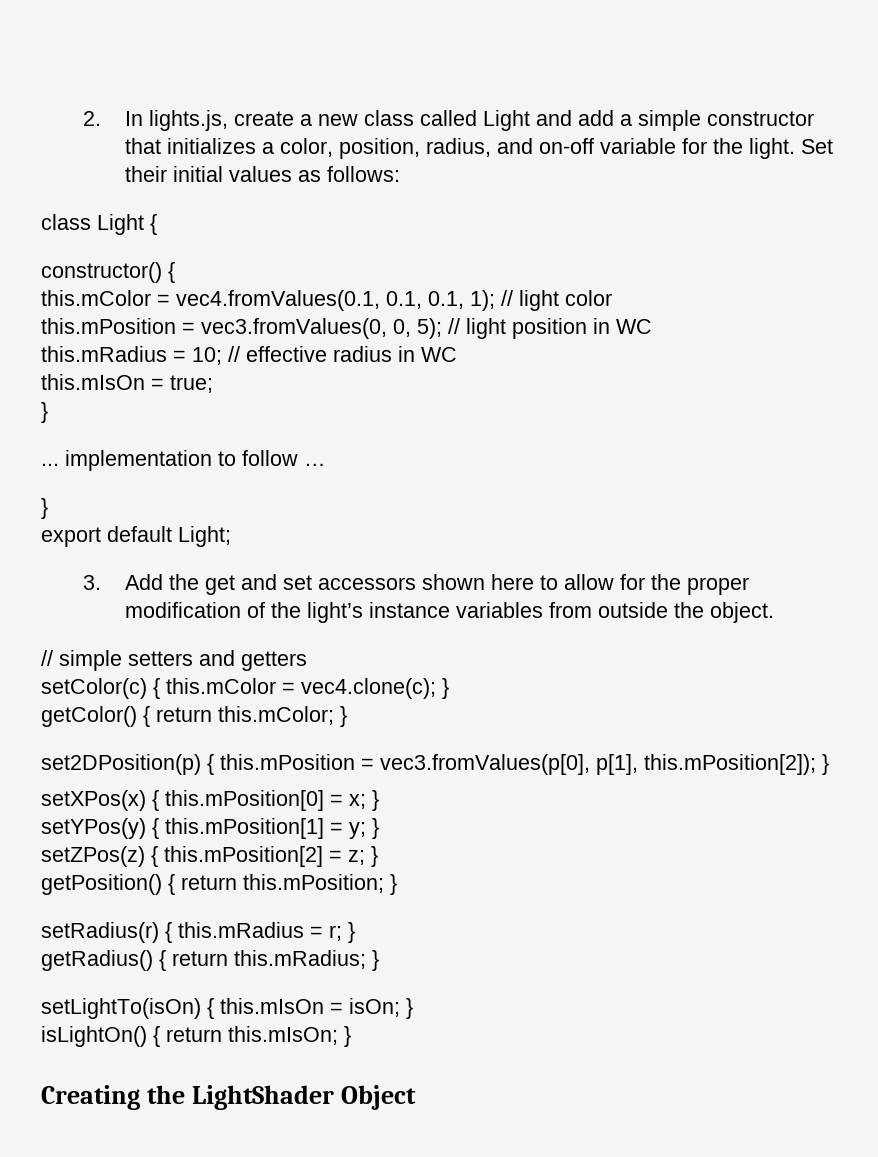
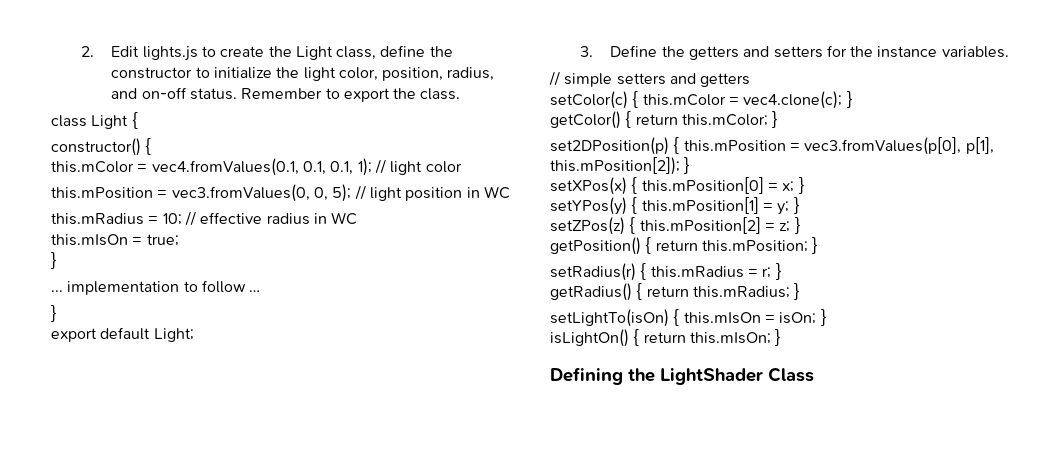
- 2. In lights.js, create a new class called Light and add a simple constructor that initializes a color, position, radius, and on-off variable for the light. Set their initial values as follows:
+ 2. Edit lights.js to create the Light class, define the constructor to initialize the light color, position, radius, and on-off status. Remember to export the class.
- 3. Add the get and set accessors shown here to allow for the proper modification of the light’s instance variables from outside the object.
+ 3. Define the getters and setters for the instance variables.
- Creating the LightShader Object
+ Defining the LightShader Class

